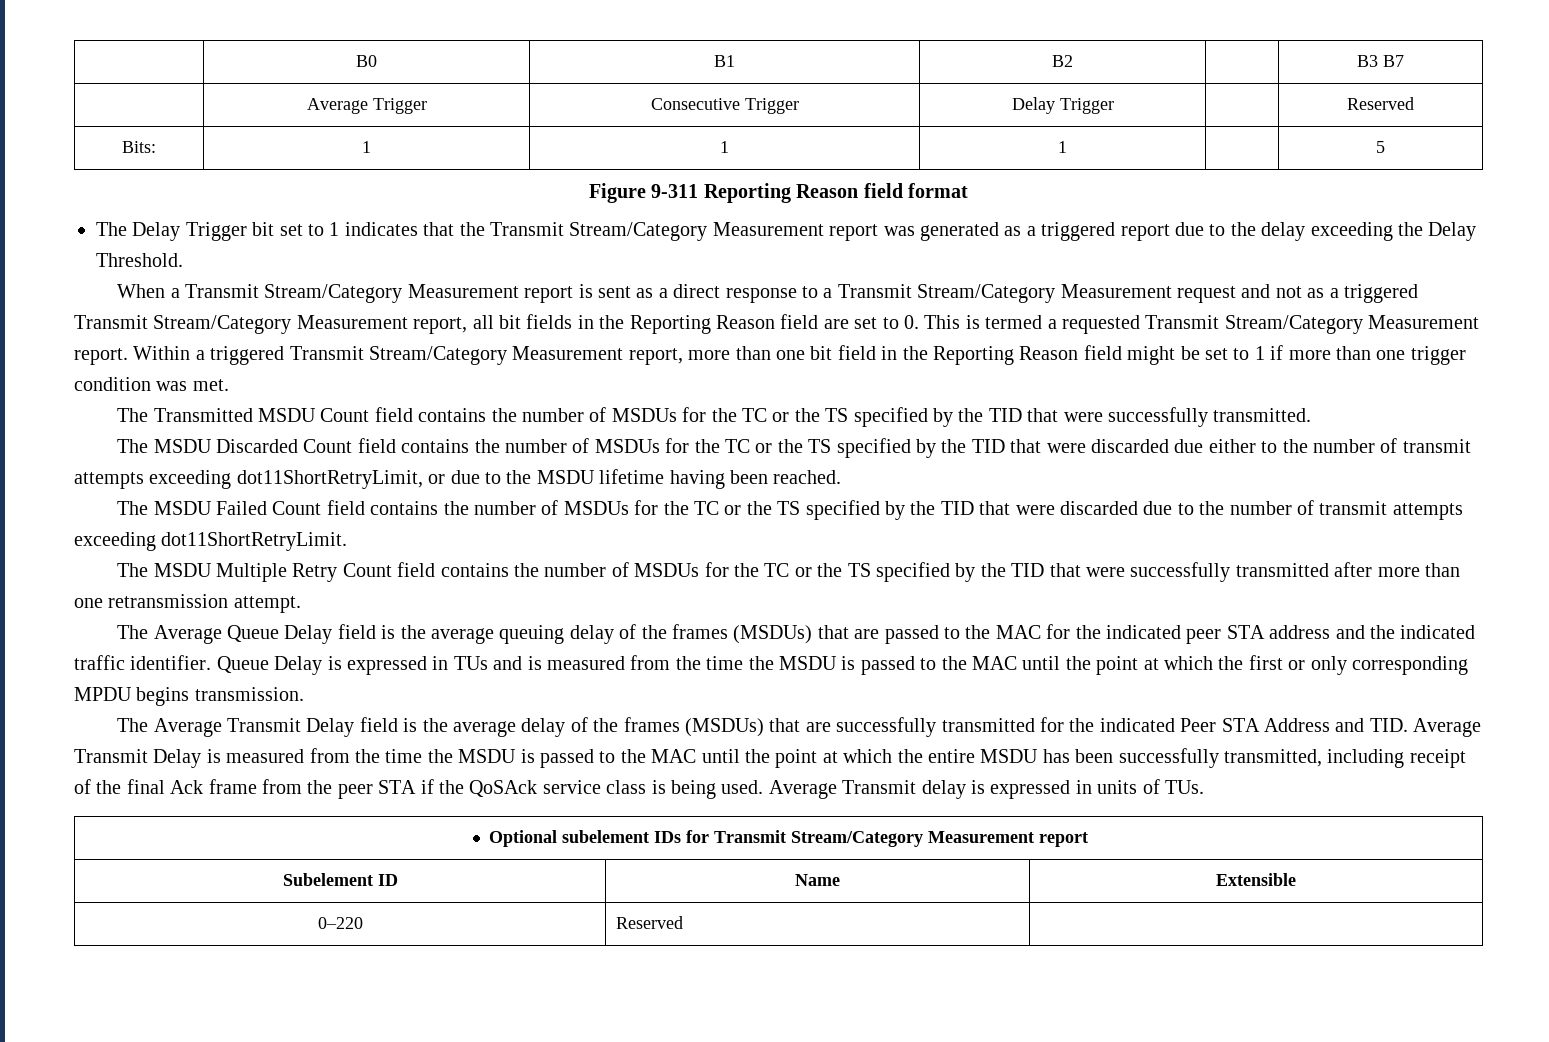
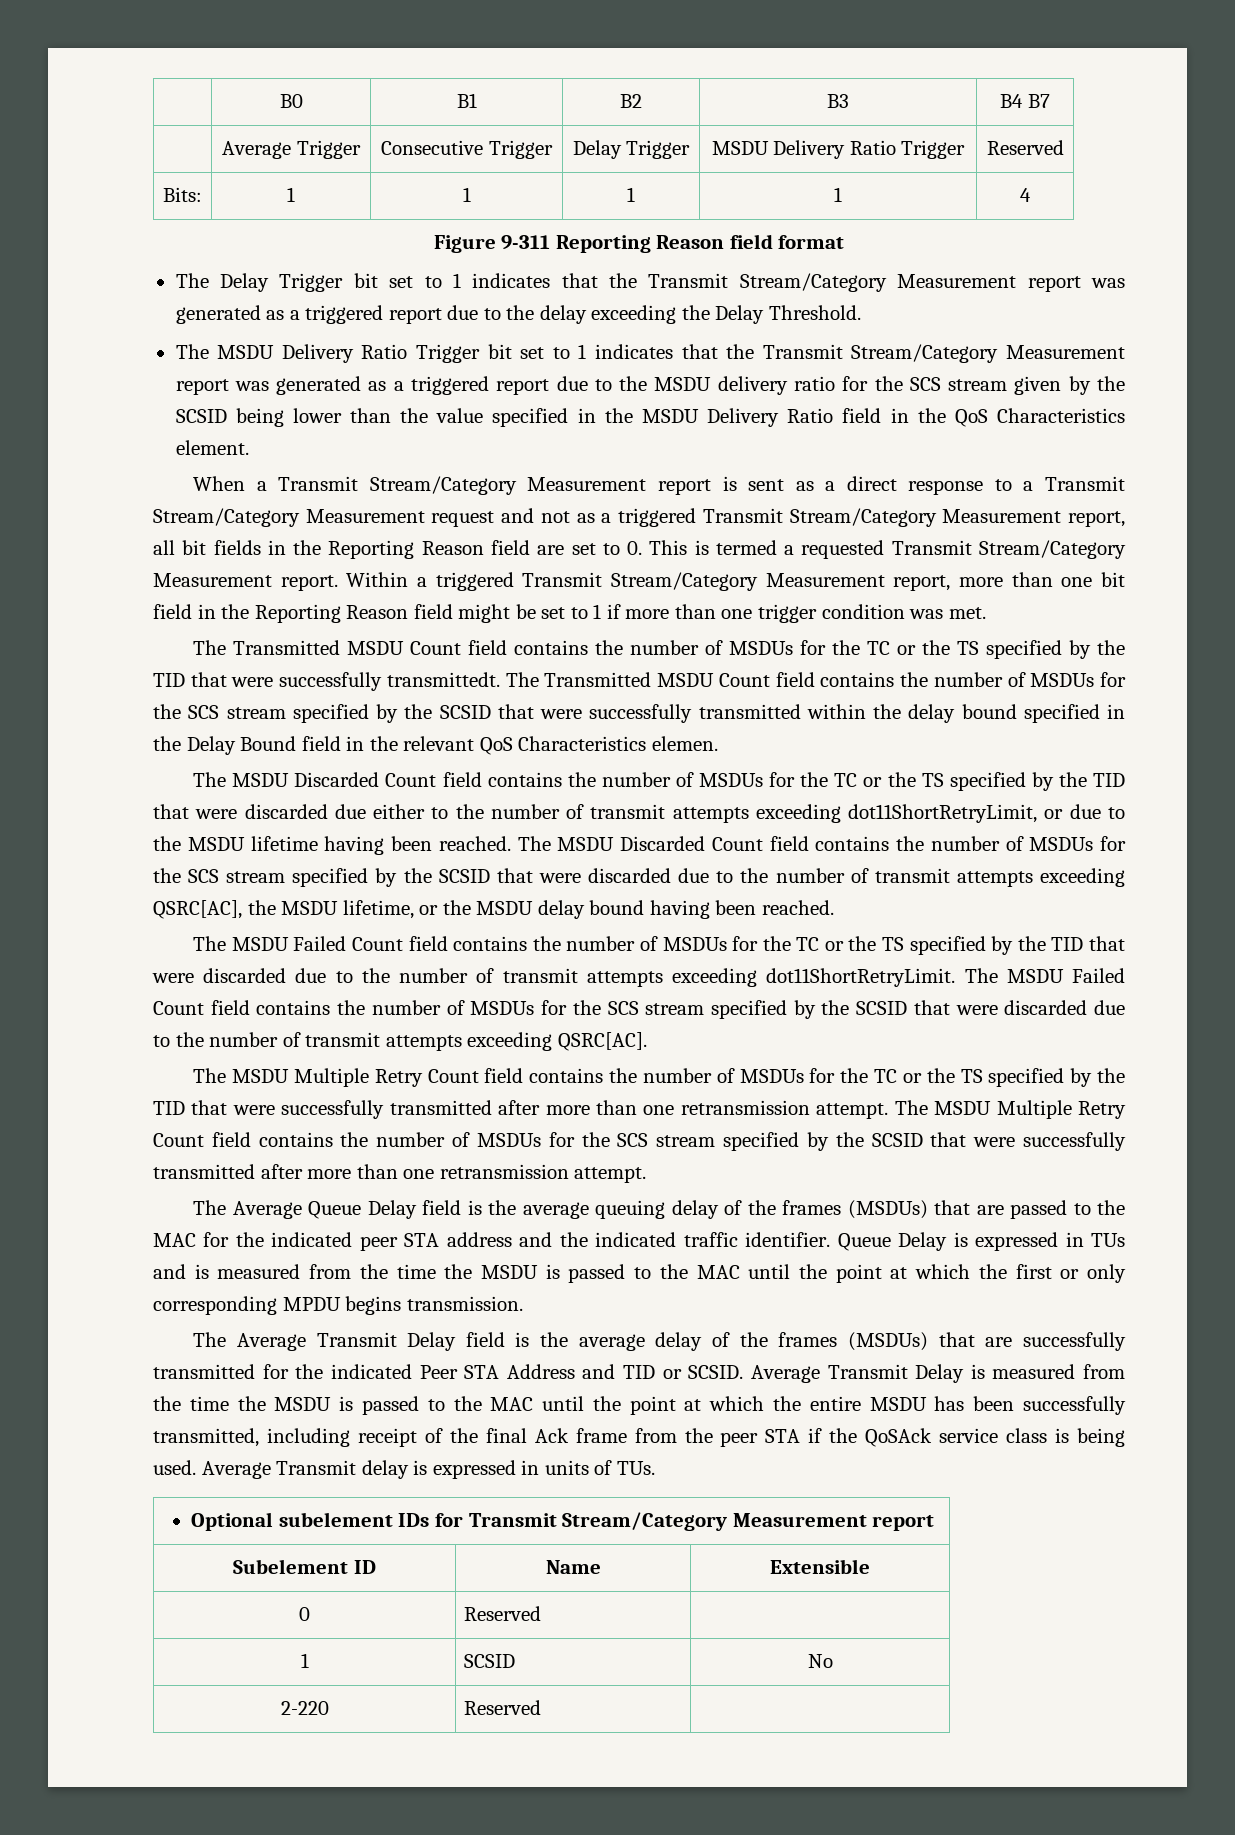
- | B0 | B1 | B2 | | B3 B7
+ | B0 | B1 | B2 | B3 | B4 B7
- | Average Trigger | Consecutive Trigger | Delay Trigger | | Reserved
+ | Average Trigger | Consecutive Trigger | Delay Trigger | MSDU Delivery Ratio Trigger | Reserved
- Bits: | 1 | 1 | 1 | | 5
+ Bits: | 1 | 1 | 1 | 1 | 4
+ The MSDU Delivery Ratio Trigger bit set to 1 indicates that the Transmit Stream/Category Measurement report was generated as a triggered report due to the MSDU delivery ratio for the SCS stream given by the SCSID being lower than the value specified in the MSDU Delivery Ratio field in the QoS Characteristics element.
- The Transmitted MSDU Count field contains the number of MSDUs for the TC or the TS specified by the TID that were successfully transmitted.
+ The Transmitted MSDU Count field contains the number of MSDUs for the TC or the TS specified by the TID that were successfully transmittedt. The Transmitted MSDU Count field contains the number of MSDUs for the SCS stream specified by the SCSID that were successfully transmitted within the delay bound specified in the Delay Bound field in the relevant QoS Characteristics elemen.
+ The MSDU Discarded Count field contains the number of MSDUs for the SCS stream specified by the SCSID that were discarded due to the number of transmit attempts exceeding QSRC[AC], the MSDU lifetime, or the MSDU delay bound having been reached.
+ The MSDU Failed Count field contains the number of MSDUs for the SCS stream specified by the SCSID that were discarded due to the number of transmit attempts exceeding QSRC[AC].
+ The MSDU Multiple Retry Count field contains the number of MSDUs for the SCS stream specified by the SCSID that were successfully transmitted after more than one retransmission attempt.
- The Average Transmit Delay field is the average delay of the frames (MSDUs) that are successfully transmitted for the indicated Peer STA Address and TID. Average Transmit Delay is measured from the time the MSDU is passed to the MAC until the point at which the entire MSDU has been successfully transmitted, including receipt of the final Ack frame from the peer STA if the QoSAck service class is being used.
+ The Average Transmit Delay field is the average delay of the frames (MSDUs) that are successfully transmitted for the indicated Peer STA Address and TID or SCSID. Average Transmit Delay is measured from the time the MSDU is passed to the MAC until the point at which the entire MSDU has been successfully transmitted, including receipt of the final Ack frame from the peer STA if the QoSAck service class is being used.
- 0–220 | Reserved |
+ 0 | Reserved |
+ 1 | SCSID | No
+ 2-220 | Reserved |

